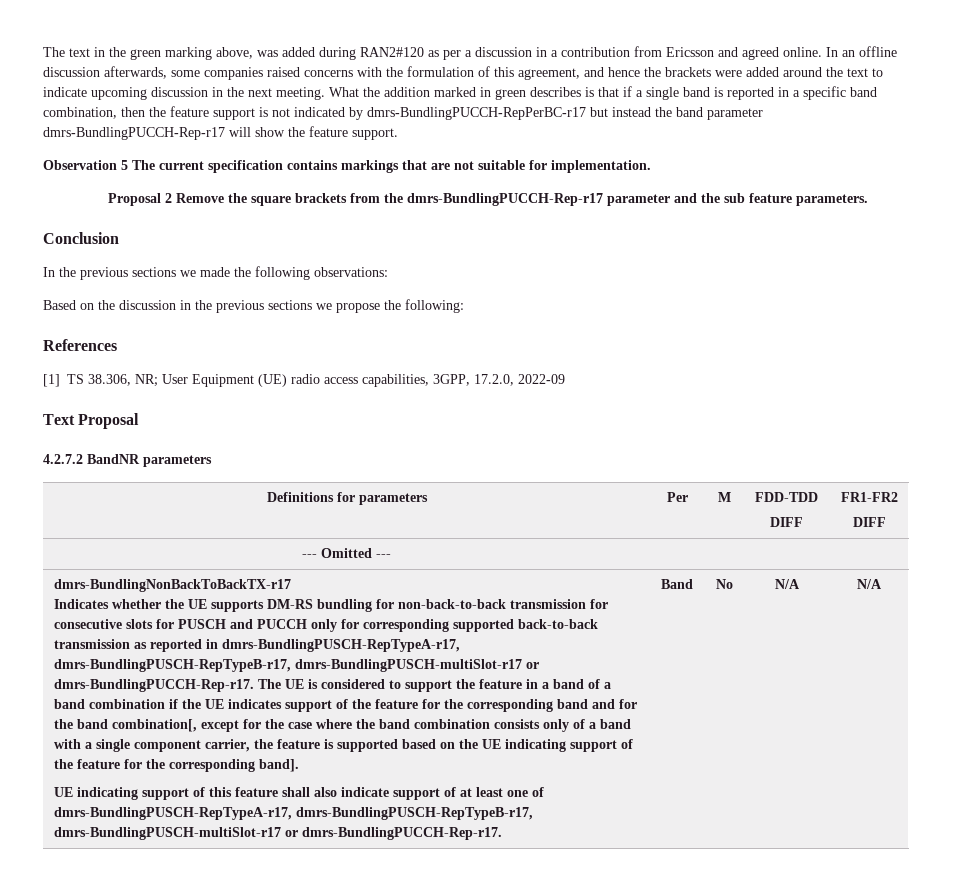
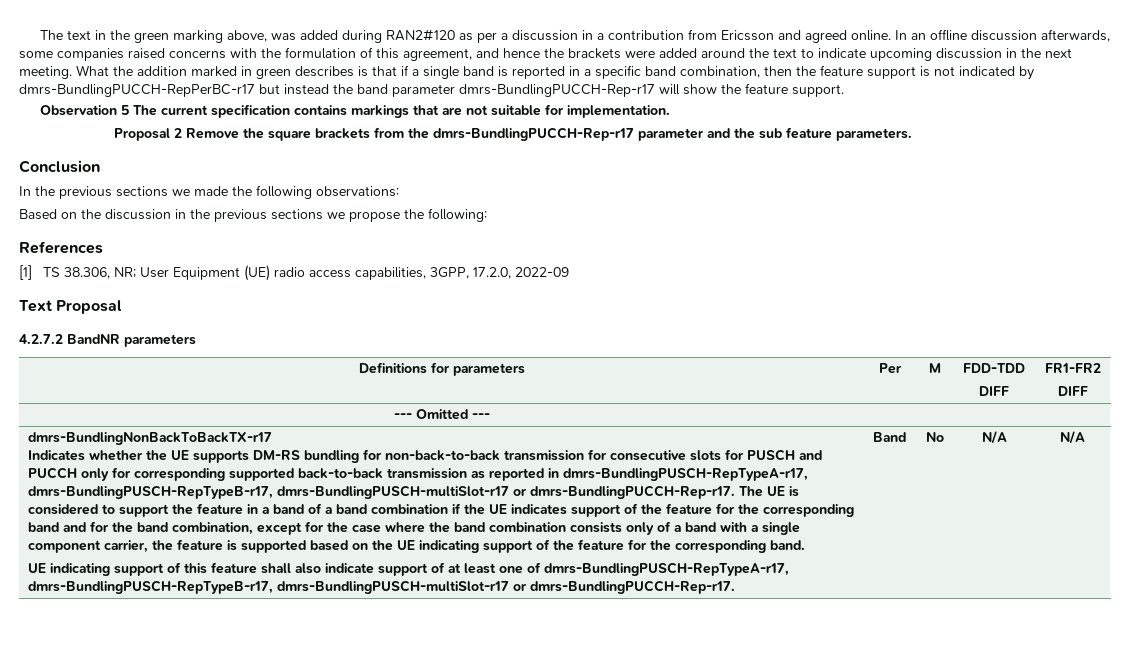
- The UE is considered to support the feature in a band of a band combination if the UE indicates support of the feature for the corresponding band and for the band combination[, except for the case where the band combination consists only of a band with a single component carrier, the feature is supported based on the UE indicating support of the feature for the corresponding band].
+ The UE is considered to support the feature in a band of a band combination if the UE indicates support of the feature for the corresponding band and for the band combination, except for the case where the band combination consists only of a band with a single component carrier, the feature is supported based on the UE indicating support of the feature for the corresponding band.

